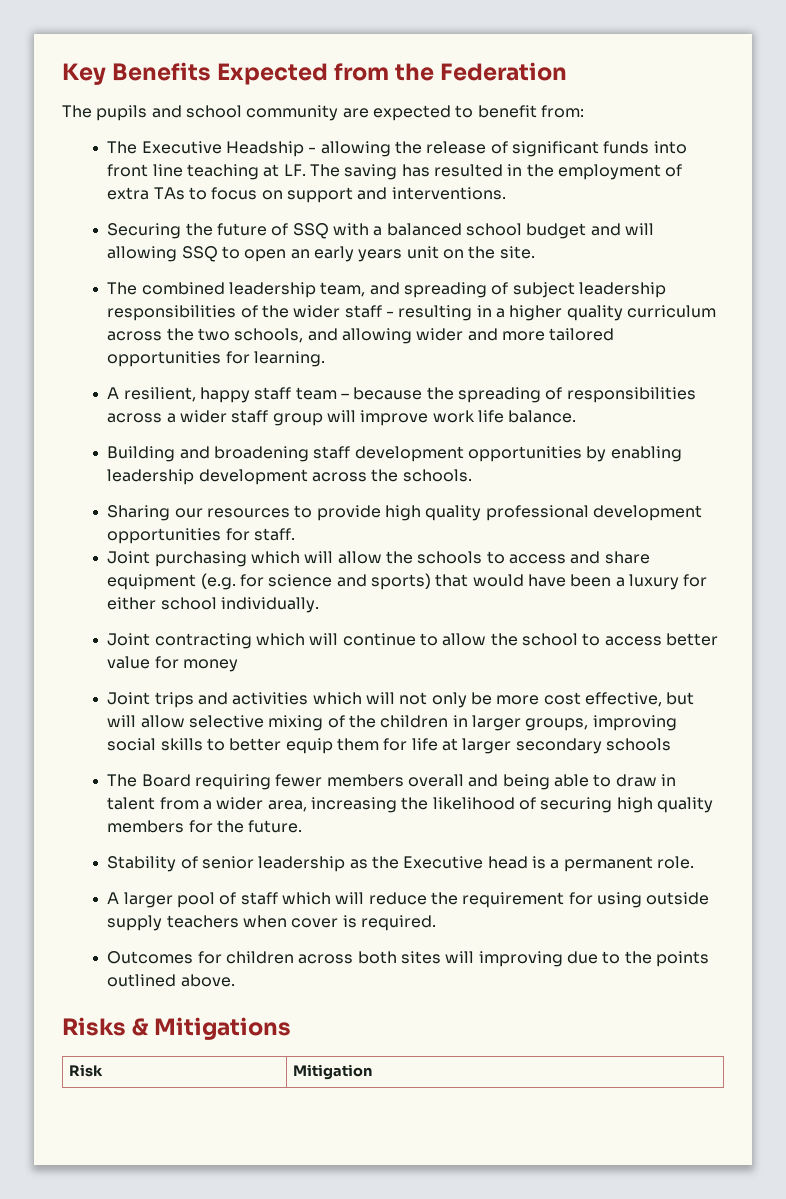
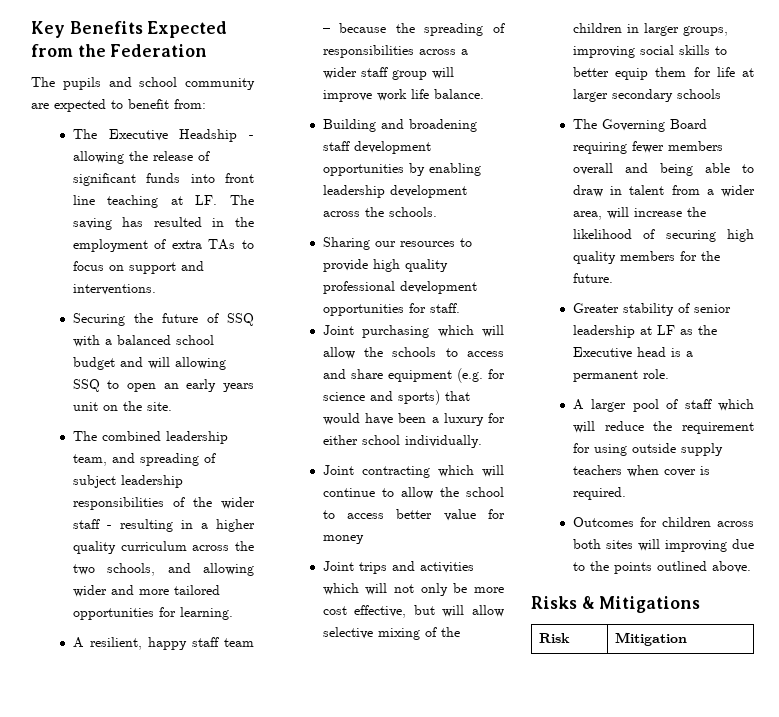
- The Board requiring fewer members overall and being able to draw in talent from a wider area, increasing the likelihood of securing high quality members for the future.
+ The Governing Board requiring fewer members overall and being able to draw in talent from a wider area, will increase the likelihood of securing high quality members for the future.
- Stability of senior leadership as the Executive head is a permanent role.
+ Greater stability of senior leadership at LF as the Executive head is a permanent role.

